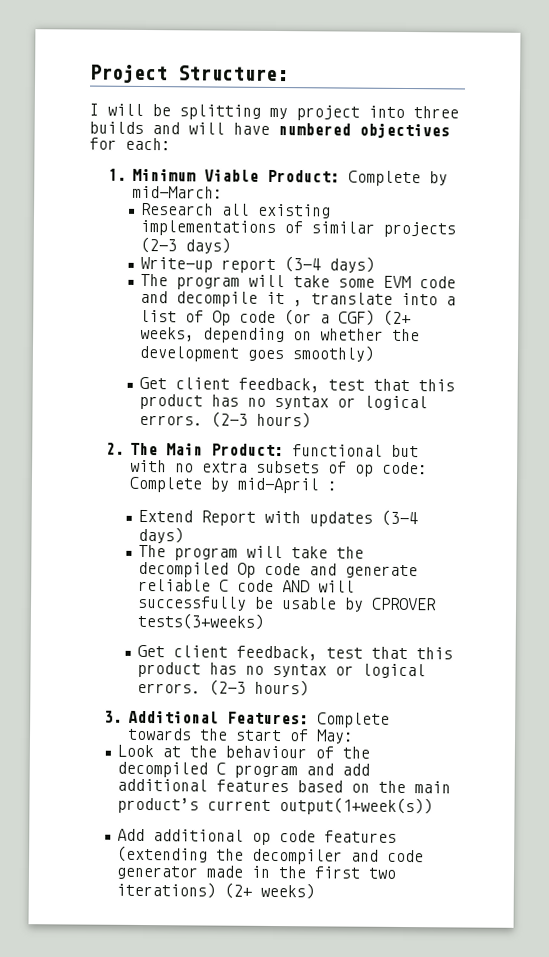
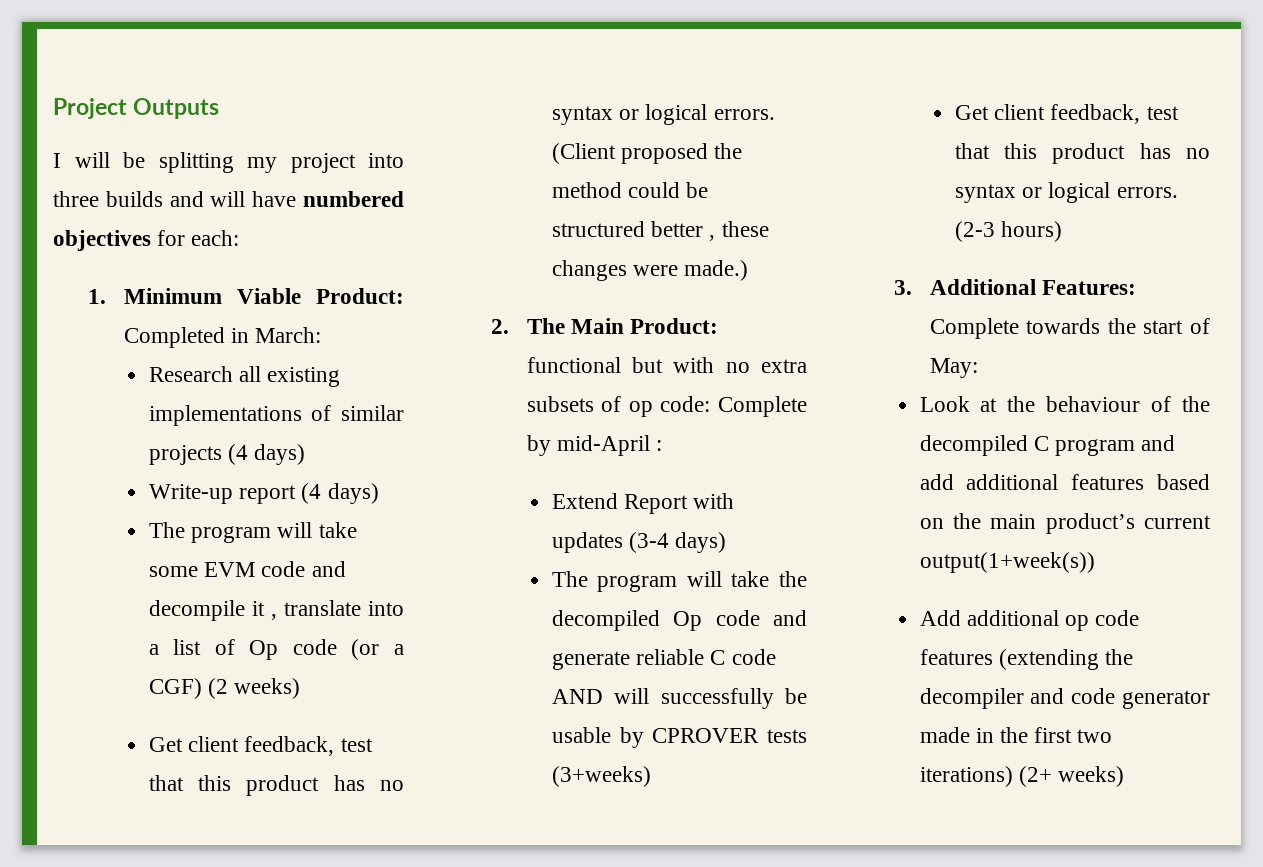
- Project Structure:
+ Project Outputs
- 1. Minimum Viable Product: Complete by mid-March:
+ 1. Minimum Viable Product: Completed in March:
- Research all existing implementations of similar projects (2-3 days)
+ Research all existing implementations of similar projects (4 days)
- Write-up report (3-4 days)
+ Write-up report (4 days)
- The program will take some EVM code and decompile it , translate into a list of Op code (or a CGF) (2+ weeks, depending on whether the development goes smoothly)
- Get client feedback, test that this product has no syntax or logical errors. (2-3 hours)
+ The program will take some EVM code and decompile it , translate into a list of Op code (or a CGF) (2 weeks)
+ Get client feedback, test that this product has no syntax or logical errors. (Client proposed the method could be structured better , these changes were made.)
- The program will take the decompiled Op code and generate reliable C code AND will successfully be usable by CPROVER tests(3+weeks)
+ The program will take the decompiled Op code and generate reliable C code AND will successfully be usable by CPROVER tests (3+weeks)

